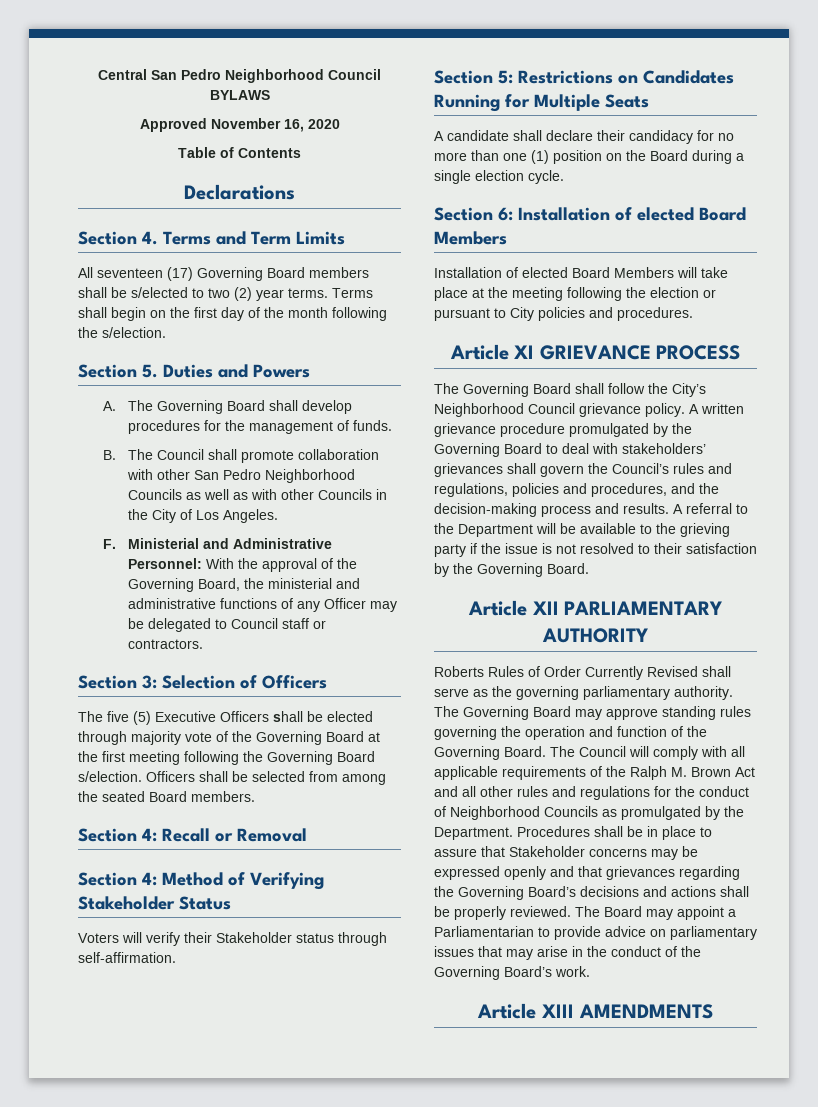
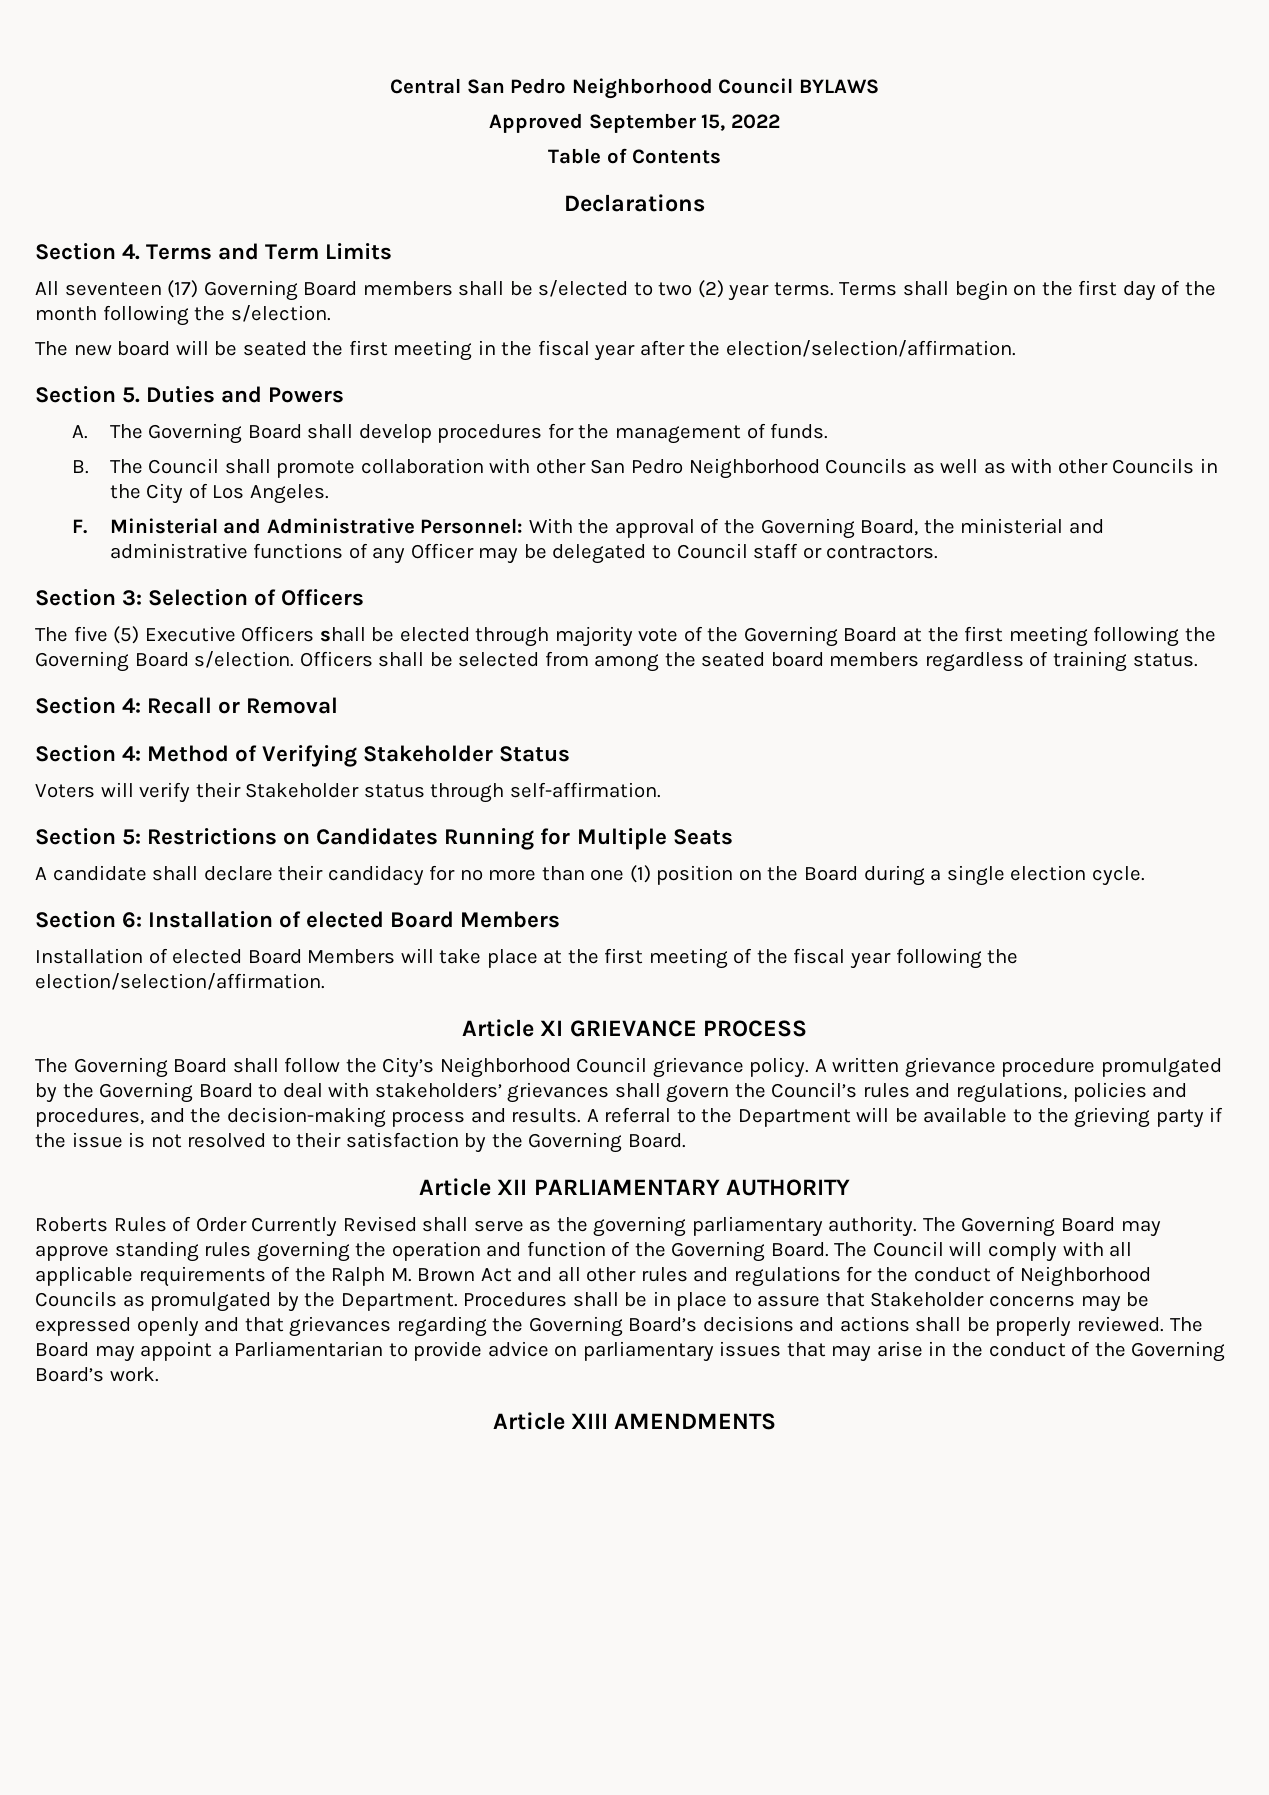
- Approved November 16, 2020
+ Approved September 15, 2022
+ The new board will be seated the first meeting in the fiscal year after the election/selection/affirmation.
- Officers shall be selected from among the seated Board members.
+ Officers shall be selected from among the seated board members regardless of training status.
- Installation of elected Board Members will take place at the meeting following the election or pursuant to City policies and procedures.
+ Installation of elected Board Members will take place at the first meeting of the fiscal year following the election/selection/affirmation.

